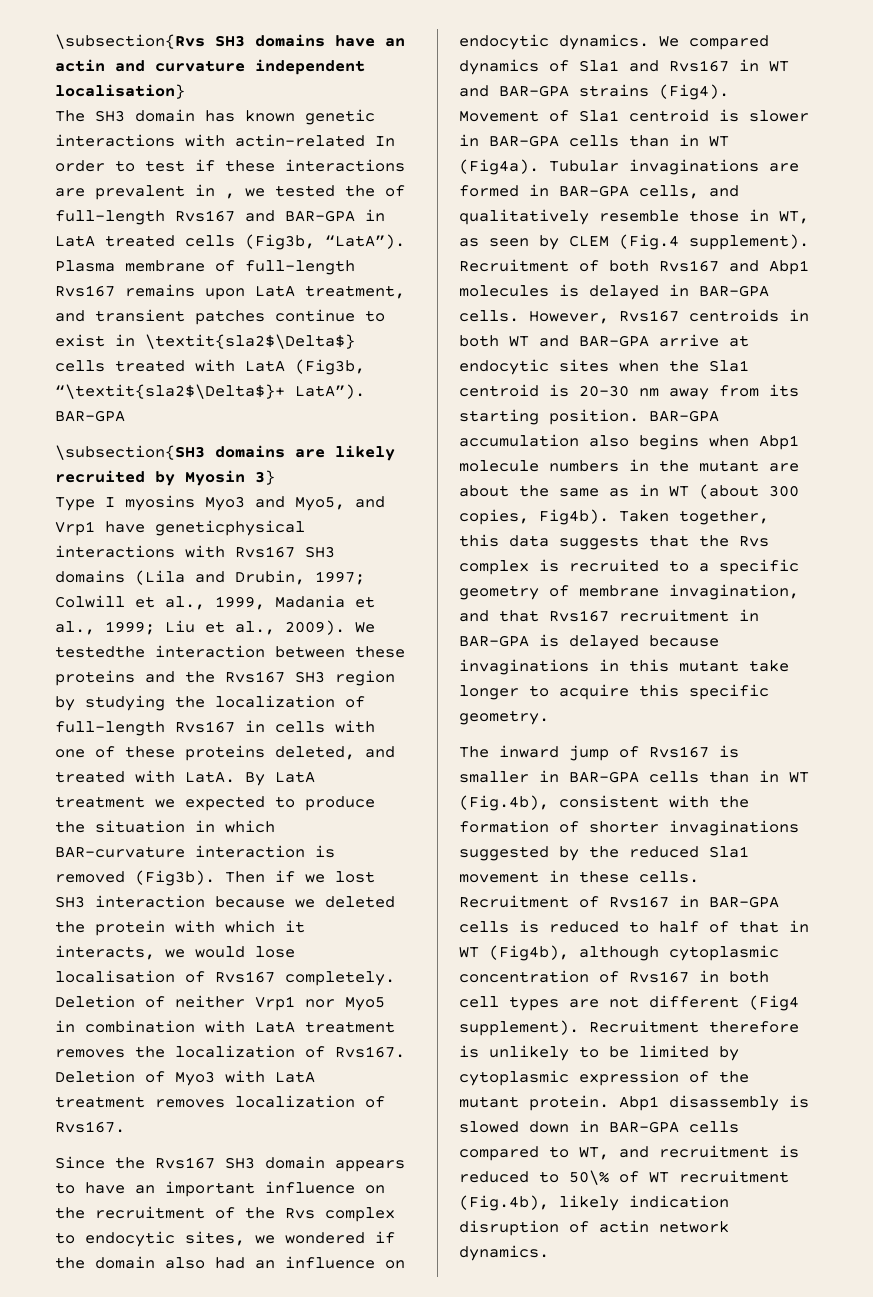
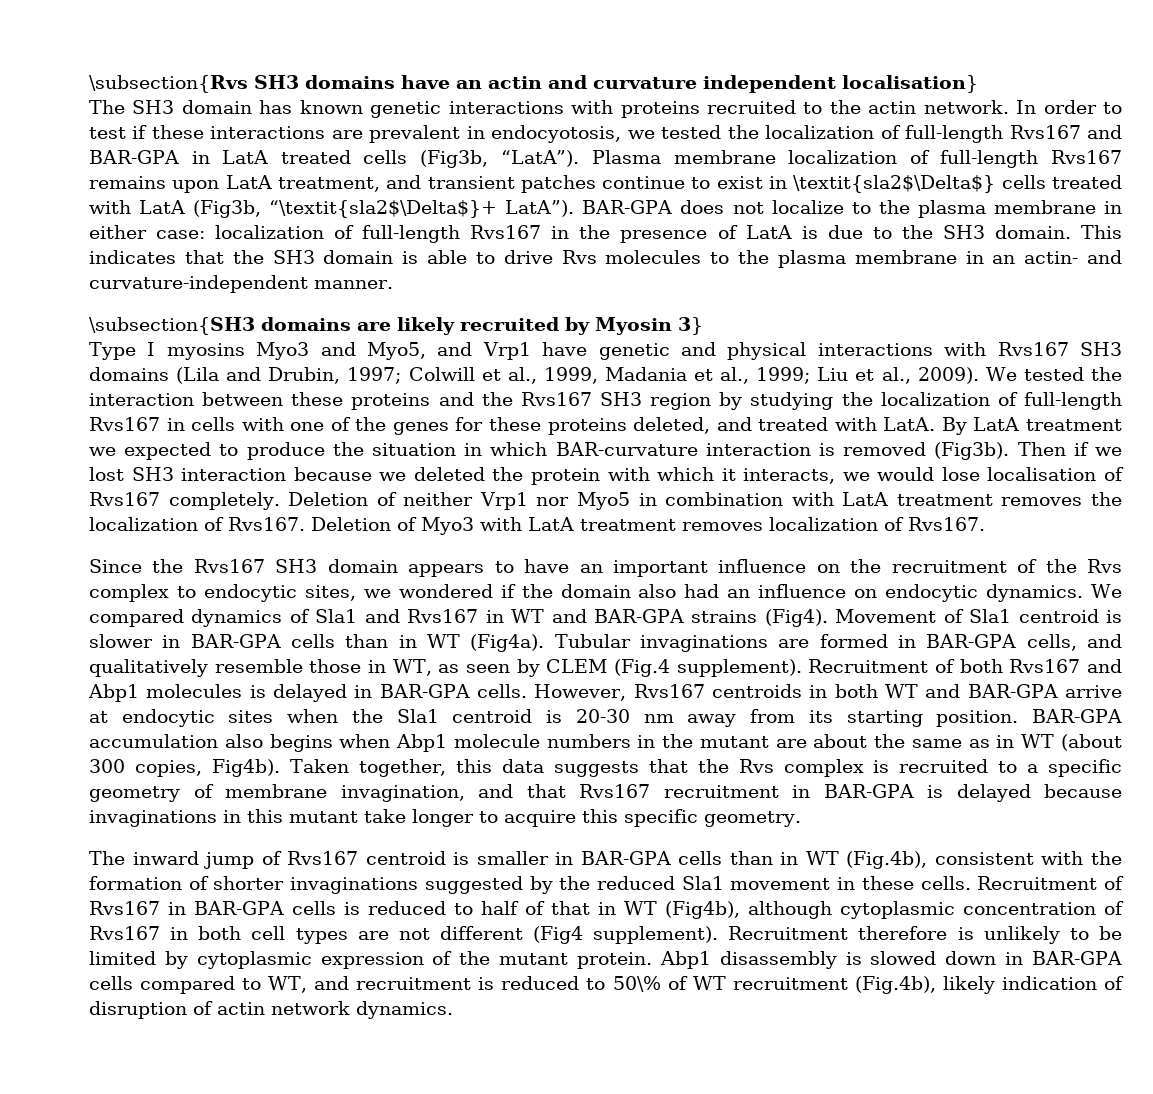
- The SH3 domain has known genetic interactions with actin-related In order to test if these interactions are prevalent in , we tested the of full-length Rvs167 and BAR-GPA in LatA treated cells (Fig3b, “LatA”).
+ The SH3 domain has known genetic interactions with proteins recruited to the actin network. In order to test if these interactions are prevalent in endocyotosis, we tested the localization of full-length Rvs167 and BAR-GPA in LatA treated cells (Fig3b, “LatA”).
- Plasma membrane of full-length Rvs167 remains upon LatA treatment, and transient patches continue to exist in \textit{sla2$\Delta$} cells treated with LatA (Fig3b, “\textit{sla2$\Delta$}+ LatA”). BAR-GPA
+ Plasma membrane localization of full-length Rvs167 remains upon LatA treatment, and transient patches continue to exist in \textit{sla2$\Delta$} cells treated with LatA (Fig3b, “\textit{sla2$\Delta$}+ LatA”). BAR-GPA does not localize to the plasma membrane in either case: localization of full-length Rvs167 in the presence of LatA is due to the SH3 domain. This indicates that the SH3 domain is able to drive Rvs molecules to the plasma membrane in an actin- and curvature-independent manner.
- Type I myosins Myo3 and Myo5, and Vrp1 have geneticphysical interactions with Rvs167 SH3 domains (Lila and Drubin, 1997; Colwill et al., 1999, Madania et al., 1999; Liu et al., 2009).
+ Type I myosins Myo3 and Myo5, and Vrp1 have genetic and physical interactions with Rvs167 SH3 domains (Lila and Drubin, 1997; Colwill et al., 1999, Madania et al., 1999; Liu et al., 2009).
- We testedthe interaction between these proteins and the Rvs167 SH3 region by studying the localization of full-length Rvs167 in cells with one of these proteins deleted, and treated with LatA.
+ We tested the interaction between these proteins and the Rvs167 SH3 region by studying the localization of full-length Rvs167 in cells with one of the genes for these proteins deleted, and treated with LatA.
- The inward jump of Rvs167 is smaller in BAR-GPA cells than in WT (Fig.4b), consistent with the formation of shorter invaginations suggested by the reduced Sla1 movement in these cells.
+ The inward jump of Rvs167 centroid is smaller in BAR-GPA cells than in WT (Fig.4b), consistent with the formation of shorter invaginations suggested by the reduced Sla1 movement in these cells.
- Abp1 disassembly is slowed down in BAR-GPA cells compared to WT, and recruitment is reduced to 50\% of WT recruitment (Fig.4b), likely indication disruption of actin network dynamics.
+ Abp1 disassembly is slowed down in BAR-GPA cells compared to WT, and recruitment is reduced to 50\% of WT recruitment (Fig.4b), likely indication of disruption of actin network dynamics.

